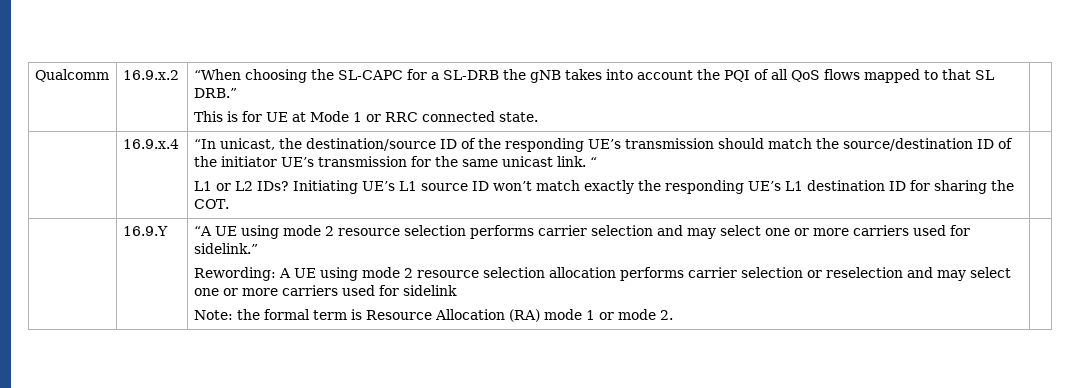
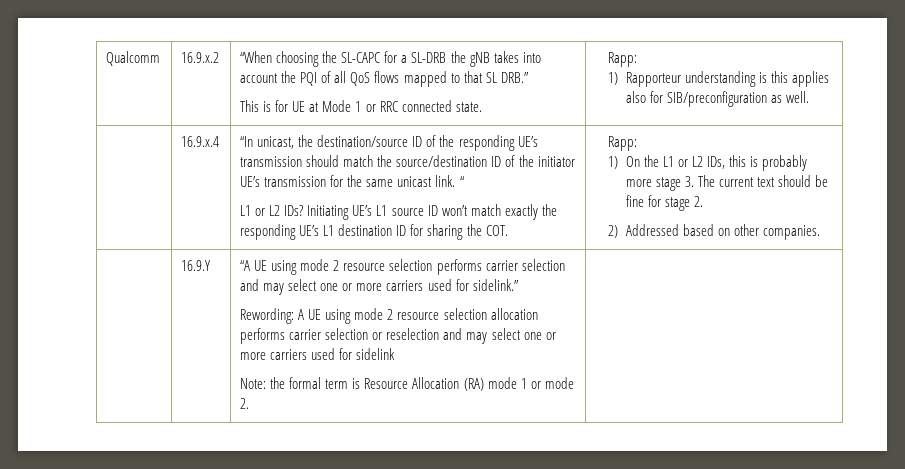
- This is for UE at Mode 1 or RRC connected state.
+ This is for UE at Mode 1 or RRC connected state. | Rapp:
+ 1) Rapporteur understanding is this applies also for SIB/preconfiguration as well.
- Initiating UE’s L1 source ID won’t match exactly the responding UE’s L1 destination ID for sharing the COT.
+ Initiating UE’s L1 source ID won’t match exactly the responding UE’s L1 destination ID for sharing the COT. | Rapp:
+ 1) On the L1 or L2 IDs, this is probably more stage 3. The current text should be fine for stage 2.
+ 2) Addressed based on other companies.

